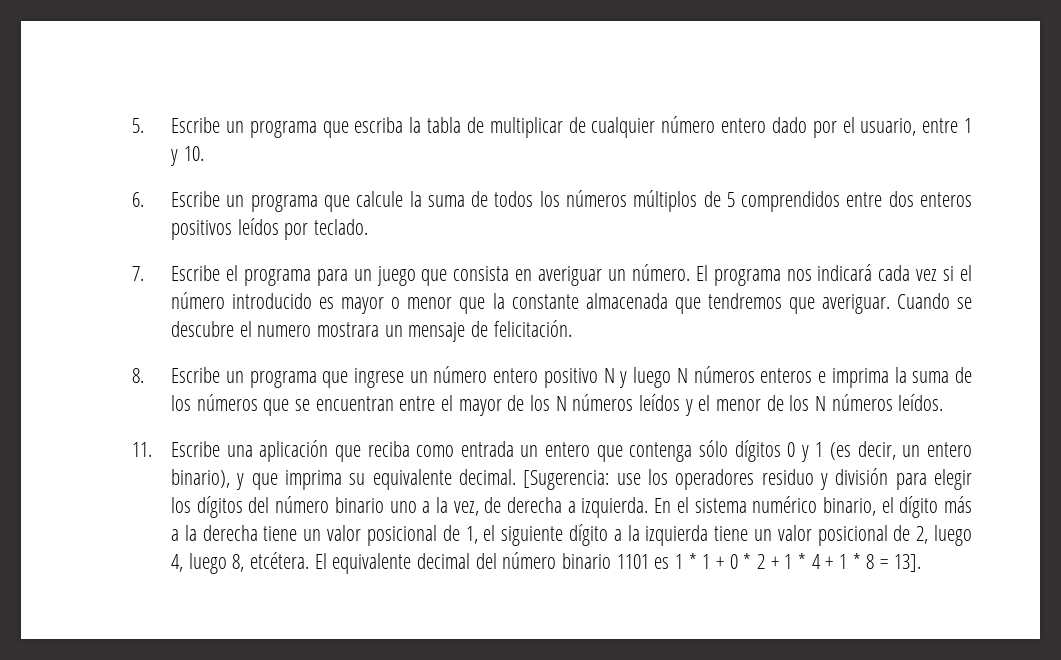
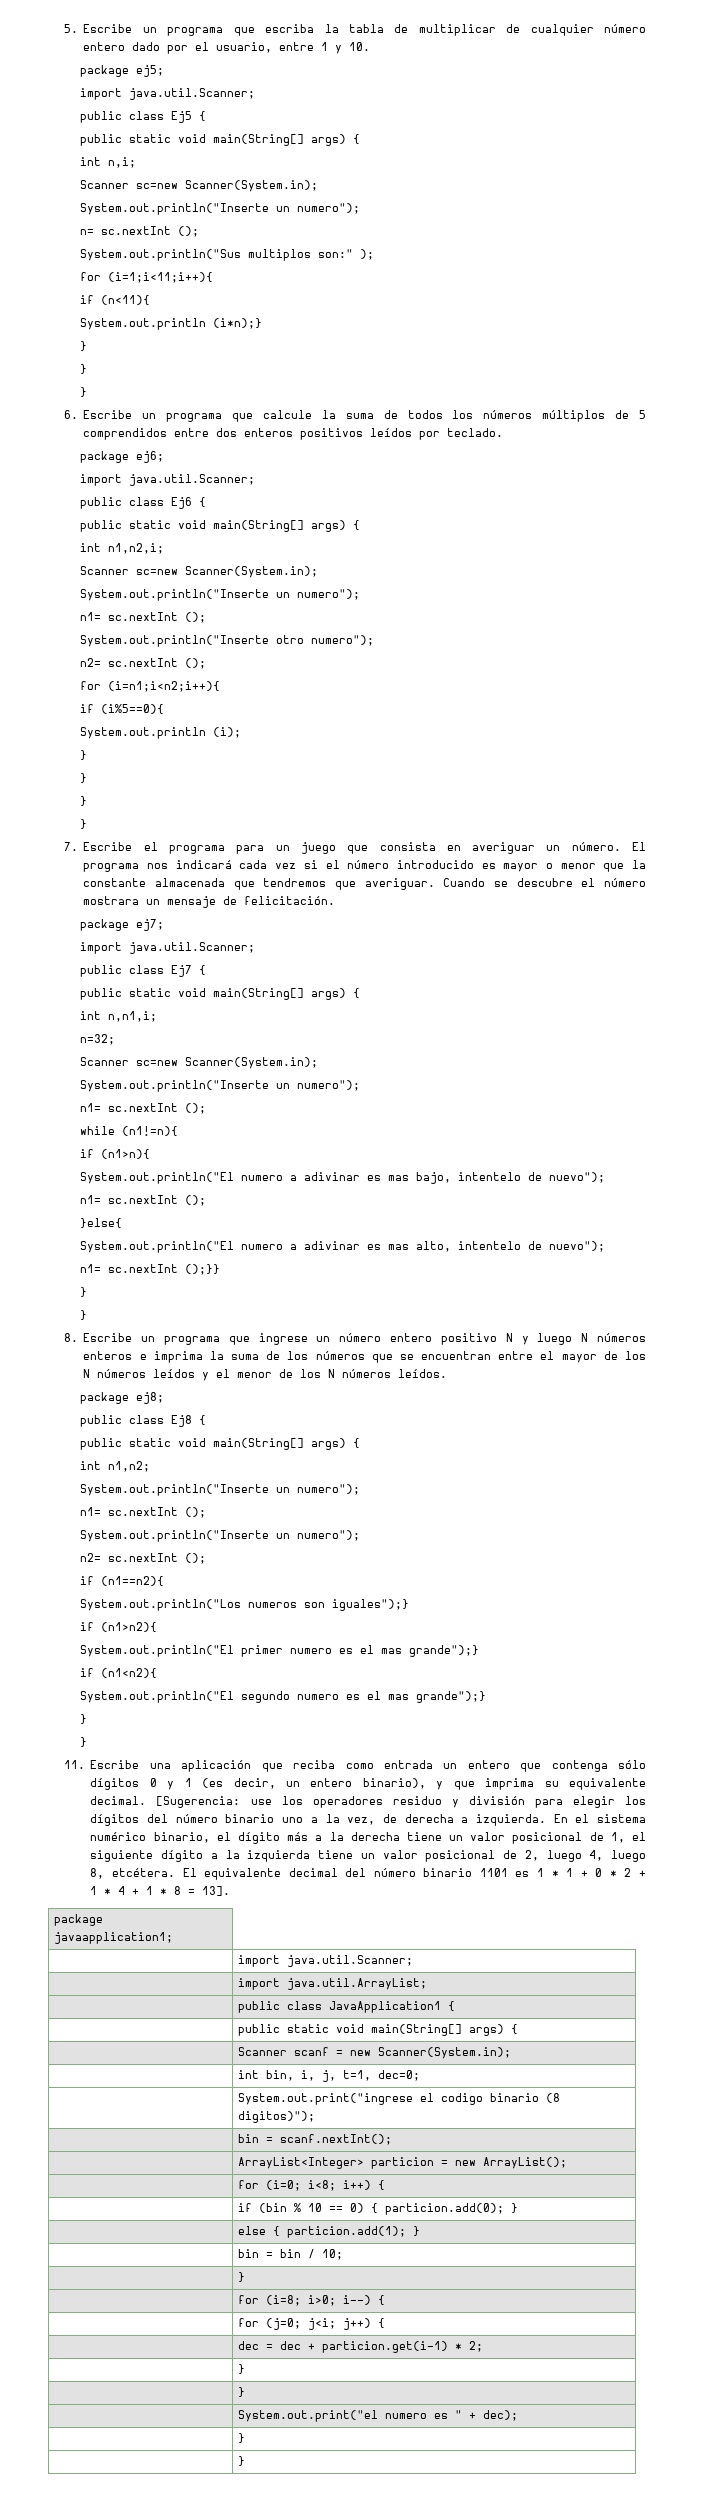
+ package ej5;
+ import java.util.Scanner;
+ public class Ej5 {
+ public static void main(String[] args) {
+ int n,i;
+ Scanner sc=new Scanner(System.in);
+ System.out.println("Inserte un numero");
+ n= sc.nextInt ();
+ System.out.println("Sus multiplos son:" );
+ for (i=1;i<11;i++){
+ if (n<11){
+ System.out.println (i*n);}
+ }
+ }
+ }
+ package ej6;
+ import java.util.Scanner;
+ public class Ej6 {
+ public static void main(String[] args) {
+ int n1,n2,i;
+ Scanner sc=new Scanner(System.in);
+ System.out.println("Inserte un numero");
+ n1= sc.nextInt ();
+ System.out.println("Inserte otro numero");
+ n2= sc.nextInt ();
+ for (i=n1;i<n2;i++){
+ if (i%5==0){
+ System.out.println (i);
+ }
+ }
+ }
+ }
- Cuando se descubre el numero mostrara un mensaje de felicitación.
+ Cuando se descubre el número mostrara un mensaje de felicitación.
+ package ej7;
+ import java.util.Scanner;
+ public class Ej7 {
+ public static void main(String[] args) {
+ int n,n1,i;
+ n=32;
+ Scanner sc=new Scanner(System.in);
+ System.out.println("Inserte un numero");
+ n1= sc.nextInt ();
+ while (n1!=n){
+ if (n1>n){
+ System.out.println("El numero a adivinar es mas bajo, intentelo de nuevo");
+ n1= sc.nextInt ();
+ }else{
+ System.out.println("El numero a adivinar es mas alto, intentelo de nuevo");
+ n1= sc.nextInt ();}}
+ }
+ }
+ package ej8;
+ public class Ej8 {
+ public static void main(String[] args) {
+ int n1,n2;
+ System.out.println("Inserte un numero");
+ n1= sc.nextInt ();
+ System.out.println("Inserte un numero");
+ n2= sc.nextInt ();
+ if (n1==n2){
+ System.out.println("Los numeros son iguales");}
+ if (n1>n2){
+ System.out.println("El primer numero es el mas grande");}
+ if (n1<n2){
+ System.out.println("El segundo numero es el mas grande");}
+ }
+ }
+ package javaapplication1;
+ | import java.util.Scanner;
+ | import java.util.ArrayList;
+ | public class JavaApplication1 {
+ | public static void main(String[] args) {
+ | Scanner scanf = new Scanner(System.in);
+ | int bin, i, j, t=1, dec=0;
+ | System.out.print("ingrese el codigo binario (8 digitos)");
+ | bin = scanf.nextInt();
+ | ArrayList<Integer> particion = new ArrayList();
+ | for (i=0; i<8; i++) {
+ | if (bin % 10 == 0) { particion.add(0); }
+ | else { particion.add(1); }
+ | bin = bin / 10;
+ | }
+ | for (i=8; i>0; i--) {
+ | for (j=0; j<i; j++) {
+ | dec = dec + particion.get(i-1) * 2;
+ | }
+ | }
+ | System.out.print("el numero es " + dec);
+ | }
+ | }

